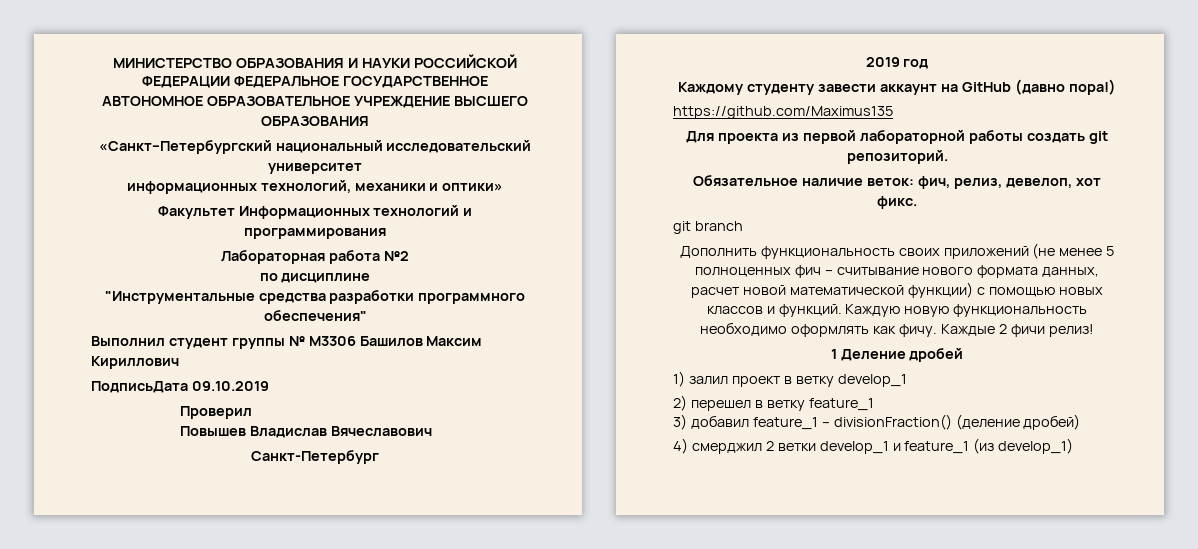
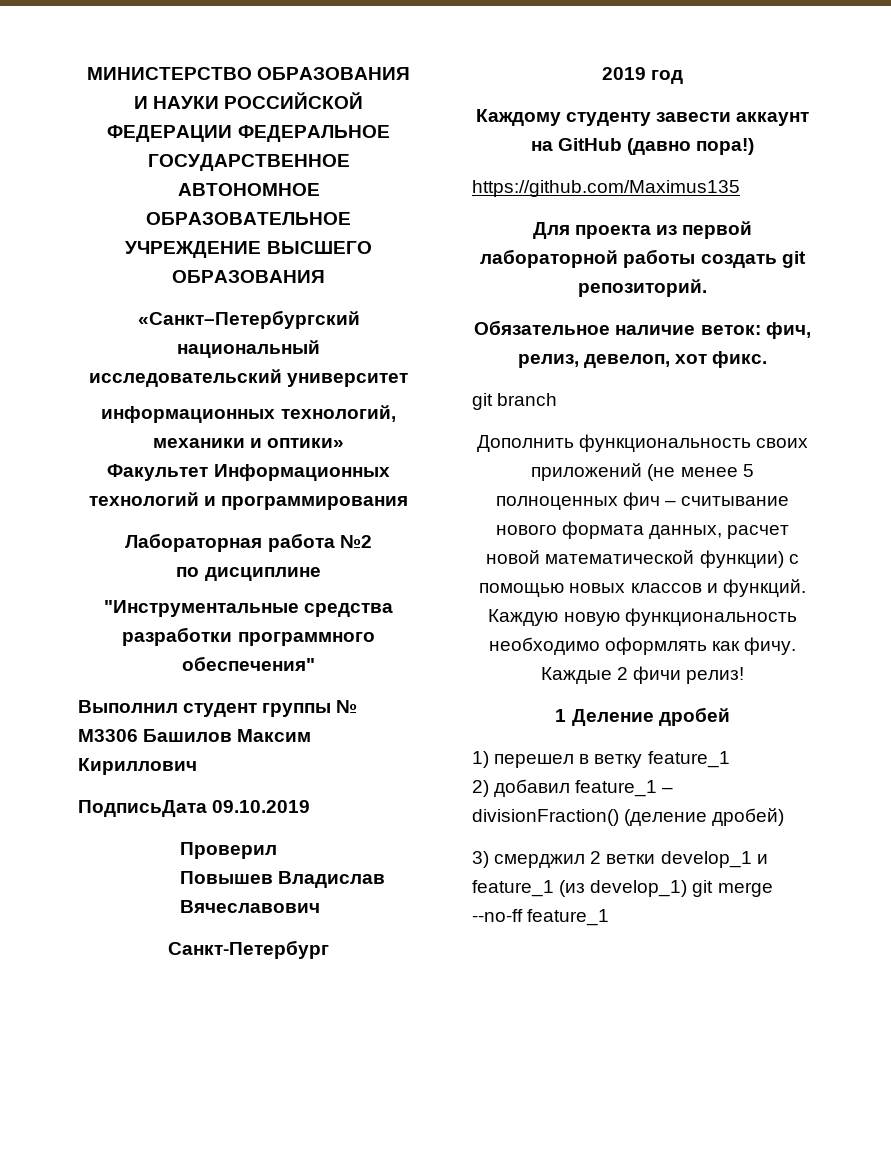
- 1) залил проект в ветку develop_1
- 2) перешел в ветку feature_1
+ 1) перешел в ветку feature_1
- 3) добавил feature_1 – divisionFraction() (деление дробей)
+ 2) добавил feature_1 – divisionFraction() (деление дробей)
- 4) смерджил 2 ветки develop_1 и feature_1 (из develop_1)
+ 3) смерджил 2 ветки develop_1 и feature_1 (из develop_1) git merge --no-ff feature_1

